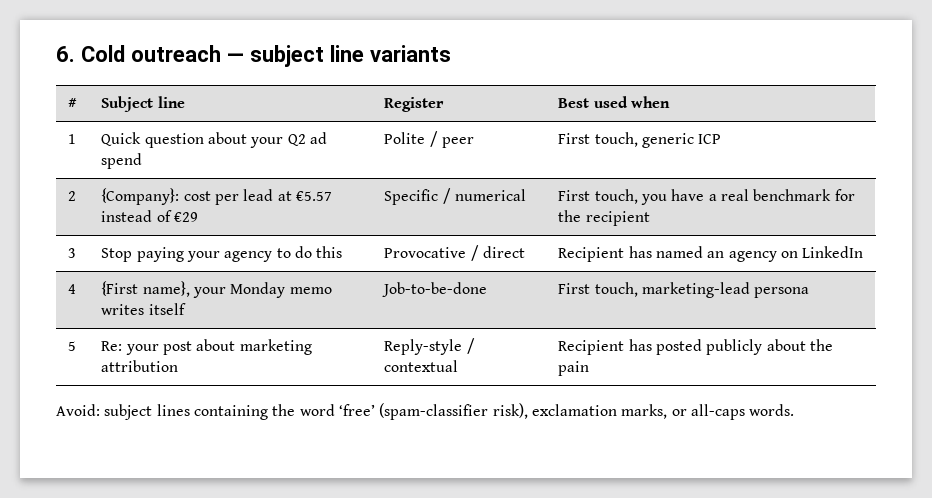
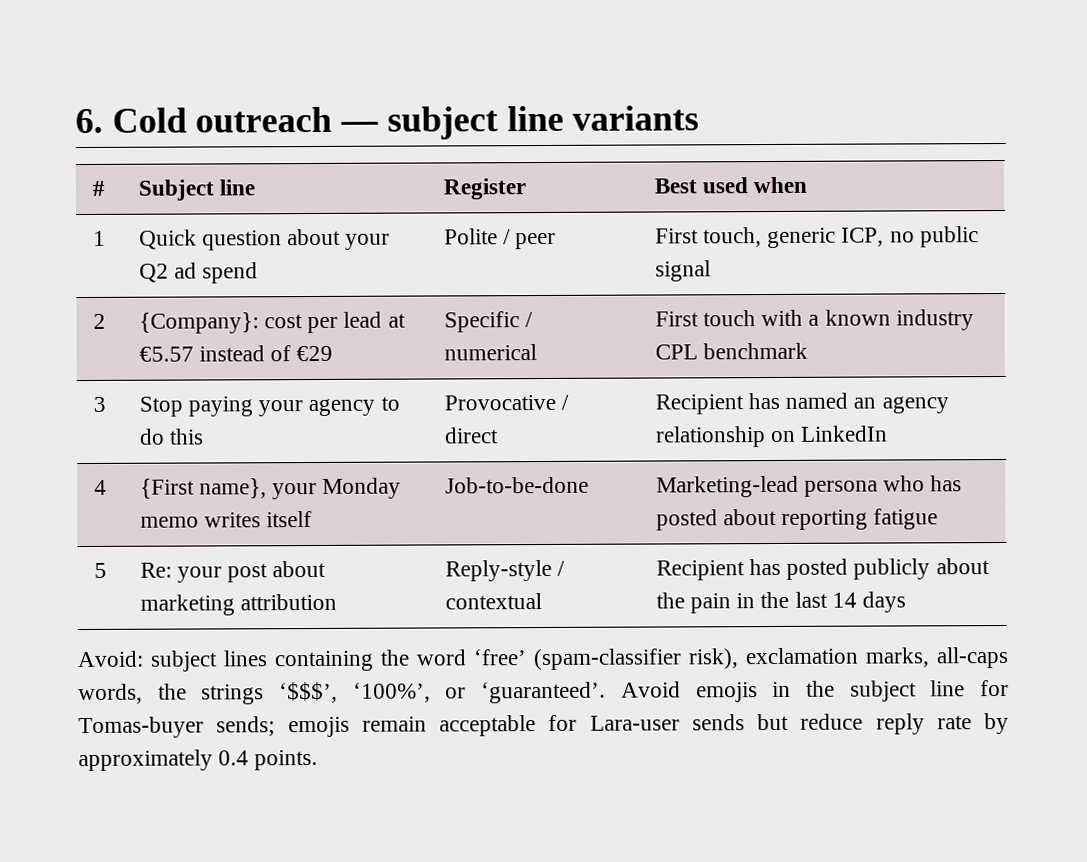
- 1 | Quick question about your Q2 ad spend | Polite / peer | First touch, generic ICP
+ 1 | Quick question about your Q2 ad spend | Polite / peer | First touch, generic ICP, no public signal
- 2 | {Company}: cost per lead at €5.57 instead of €29 | Specific / numerical | First touch, you have a real benchmark for the recipient
+ 2 | {Company}: cost per lead at €5.57 instead of €29 | Specific / numerical | First touch with a known industry CPL benchmark
- 3 | Stop paying your agency to do this | Provocative / direct | Recipient has named an agency on LinkedIn
+ 3 | Stop paying your agency to do this | Provocative / direct | Recipient has named an agency relationship on LinkedIn
- 4 | {First name}, your Monday memo writes itself | Job-to-be-done | First touch, marketing-lead persona
+ 4 | {First name}, your Monday memo writes itself | Job-to-be-done | Marketing-lead persona who has posted about reporting fatigue
- 5 | Re: your post about marketing attribution | Reply-style / contextual | Recipient has posted publicly about the pain
+ 5 | Re: your post about marketing attribution | Reply-style / contextual | Recipient has posted publicly about the pain in the last 14 days
- Avoid: subject lines containing the word ‘free’ (spam-classifier risk), exclamation marks, or all-caps words.
+ Avoid: subject lines containing the word ‘free’ (spam-classifier risk), exclamation marks, all-caps words, the strings ‘$$$’, ‘100%’, or ‘guaranteed’. Avoid emojis in the subject line for Tomas-buyer sends; emojis remain acceptable for Lara-user sends but reduce reply rate by approximately 0.4 points.

